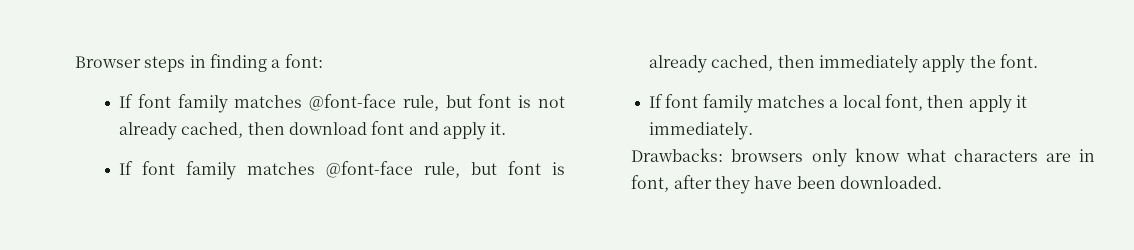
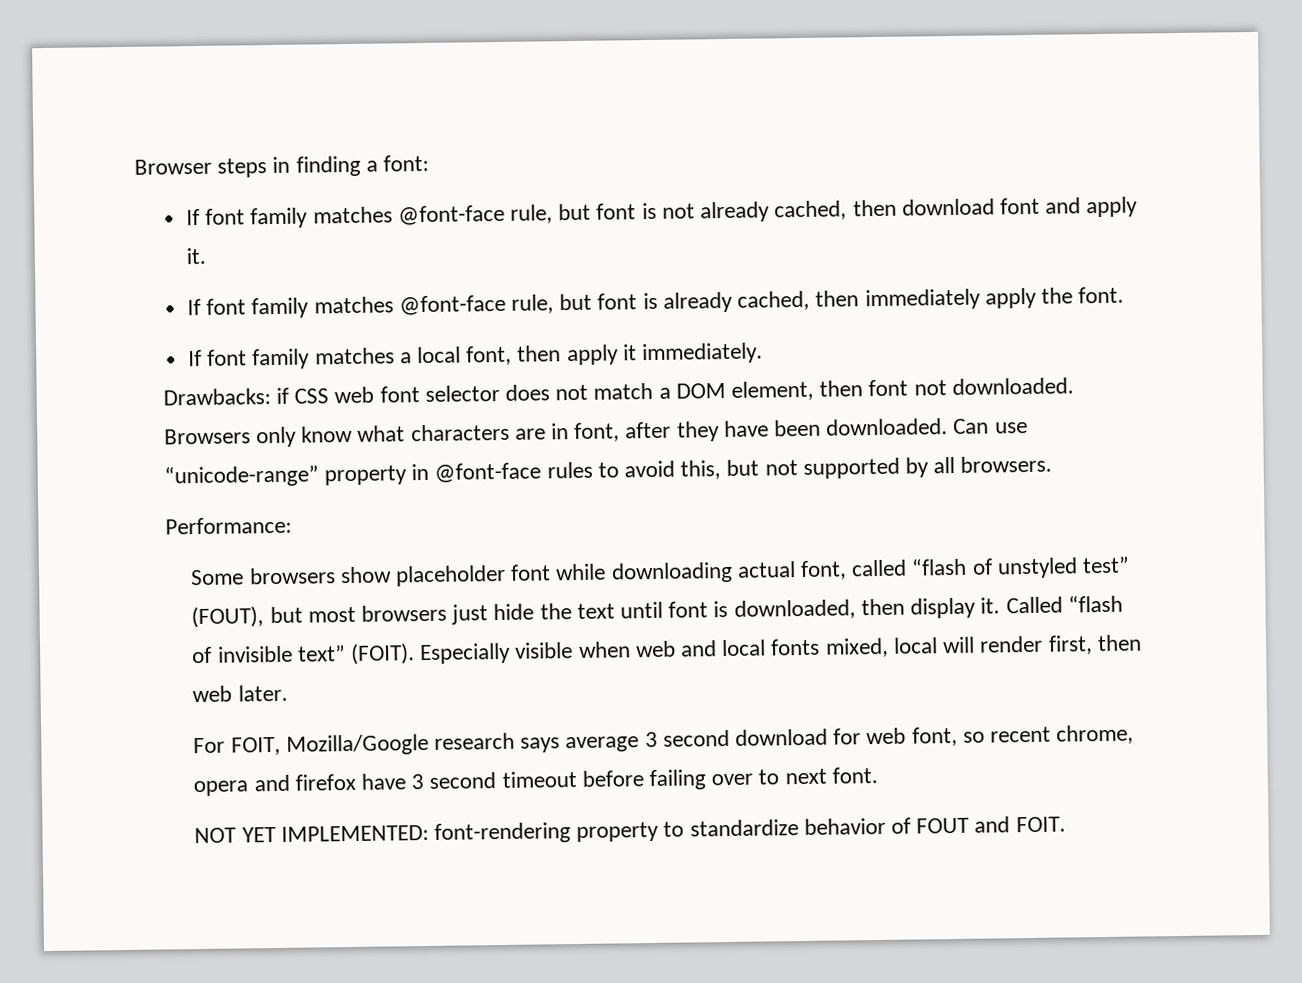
- Drawbacks: browsers only know what characters are in font, after they have been downloaded.
+ Drawbacks: if CSS web font selector does not match a DOM element, then font not downloaded. Browsers only know what characters are in font, after they have been downloaded.
+ Can use “unicode-range” property in @font-face rules to avoid this, but not supported by all browsers.
+ Performance:
+ Some browsers show placeholder font while downloading actual font, called “flash of unstyled test” (FOUT), but most browsers just hide the text until font is downloaded, then display it. Called “flash of invisible text” (FOIT). Especially visible when web and local fonts mixed, local will render first, then web later.
+ For FOIT, Mozilla/Google research says average 3 second download for web font, so recent chrome, opera and firefox have 3 second timeout before failing over to next font.
+ NOT YET IMPLEMENTED: font-rendering property to standardize behavior of FOUT and FOIT.

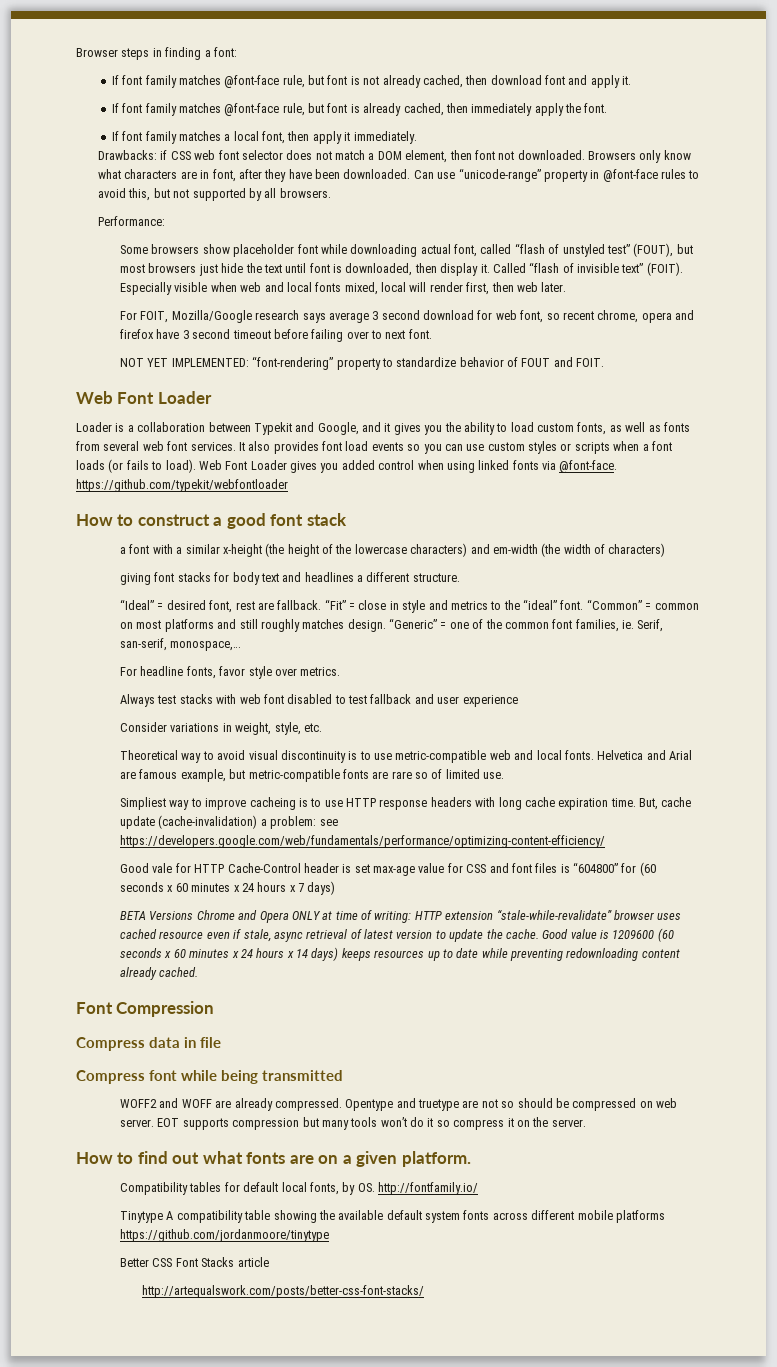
- NOT YET IMPLEMENTED: font-rendering property to standardize behavior of FOUT and FOIT.
+ NOT YET IMPLEMENTED: “font-rendering” property to standardize behavior of FOUT and FOIT.
+ Web Font Loader
+ Loader is a collaboration between Typekit and Google, and it gives you the ability to load custom fonts, as well as fonts from several web font services. It also provides font load events so you can use custom styles or scripts when a font loads (or fails to load). Web Font Loader gives you added control when using linked fonts via @font-face. https://github.com/typekit/webfontloader
+ How to construct a good font stack
+ a font with a similar x-height (the height of the lowercase characters) and em-width (the width of characters)
+ giving font stacks for body text and headlines a different structure.
+ “Ideal” = desired font, rest are fallback. “Fit” = close in style and metrics to the “ideal” font. “Common” = common on most platforms and still roughly matches design. “Generic” = one of the common font families, ie. Serif, san-serif, monospace,…
+ For headline fonts, favor style over metrics.
+ Always test stacks with web font disabled to test fallback and user experience
+ Consider variations in weight, style, etc.
+ Theoretical way to avoid visual discontinuity is to use metric-compatible web and local fonts. Helvetica and Arial are famous example, but metric-compatible fonts are rare so of limited use.
+ Simpliest way to improve cacheing is to use HTTP response headers with long cache expiration time. But, cache update (cache-invalidation) a problem: see https://developers.google.com/web/fundamentals/performance/optimizing-content-efficiency/
+ Good vale for HTTP Cache-Control header is set max-age value for CSS and font files is “604800” for (60 seconds x 60 minutes x 24 hours x 7 days)
+ BETA Versions Chrome and Opera ONLY at time of writing: HTTP extension “stale-while-revalidate” browser uses cached resource even if stale, async retrieval of latest version to update the cache. Good value is 1209600 (60 seconds x 60 minutes x 24 hours x 14 days) keeps resources up to date while preventing redownloading content already cached.
+ Font Compression
+ Compress data in file
+ Compress font while being transmitted
+ WOFF2 and WOFF are already compressed. Opentype and truetype are not so should be compressed on web server. EOT supports compression but many tools won’t do it so compress it on the server.
+ How to find out what fonts are on a given platform.
+ Compatibility tables for default local fonts, by OS. http://fontfamily.io/
+ Tinytype A compatibility table showing the available default system fonts across different mobile platforms https://github.com/jordanmoore/tinytype
+ Better CSS Font Stacks article
+ http://artequalswork.com/posts/better-css-font-stacks/

